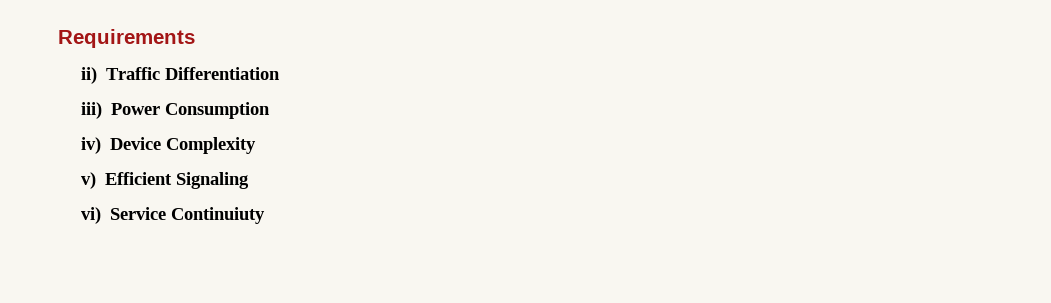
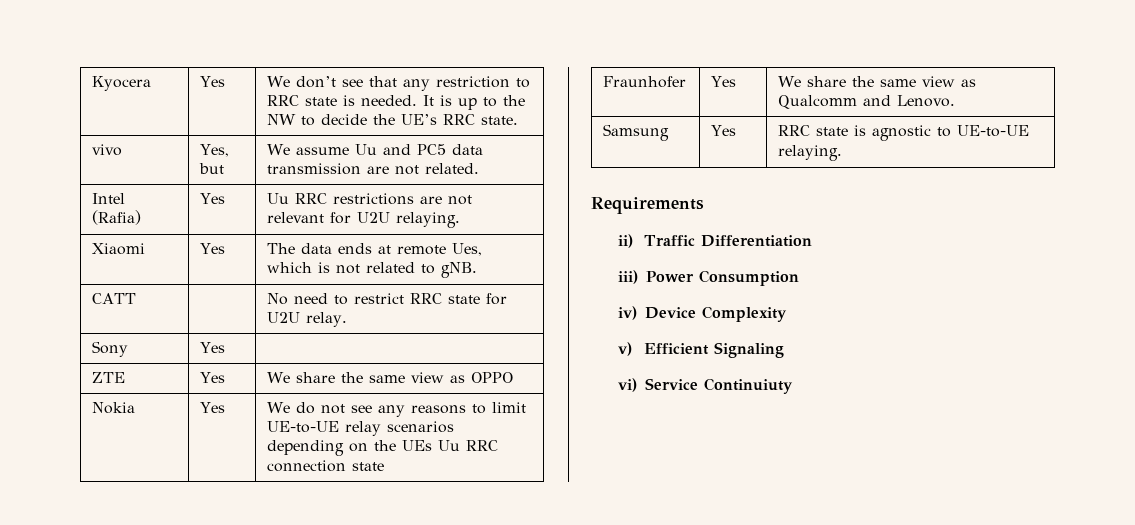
+ Kyocera | Yes | We don’t see that any restriction to RRC state is needed. It is up to the NW to decide the UE’s RRC state.
+ vivo | Yes, but | We assume Uu and PC5 data transmission are not related.
+ Intel (Rafia) | Yes | Uu RRC restrictions are not relevant for U2U relaying.
+ Xiaomi | Yes | The data ends at remote Ues, which is not related to gNB.
+ CATT | | No need to restrict RRC state for U2U relay.
+ Sony | Yes |
+ ZTE | Yes | We share the same view as OPPO
+ Nokia | Yes | We do not see any reasons to limit UE-to-UE relay scenarios depending on the UEs Uu RRC connection state
+ Fraunhofer | Yes | We share the same view as Qualcomm and Lenovo.
+ Samsung | Yes | RRC state is agnostic to UE-to-UE relaying.

